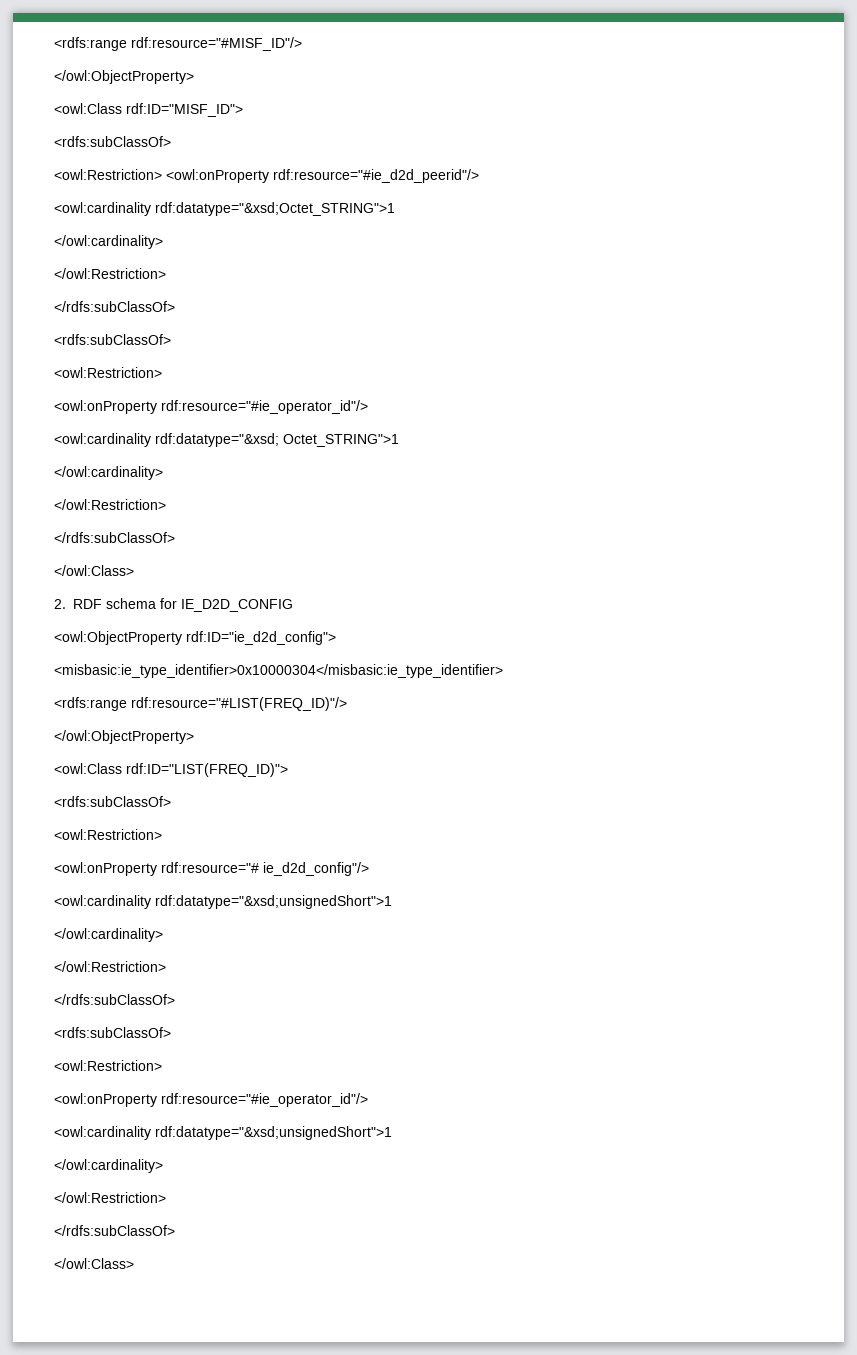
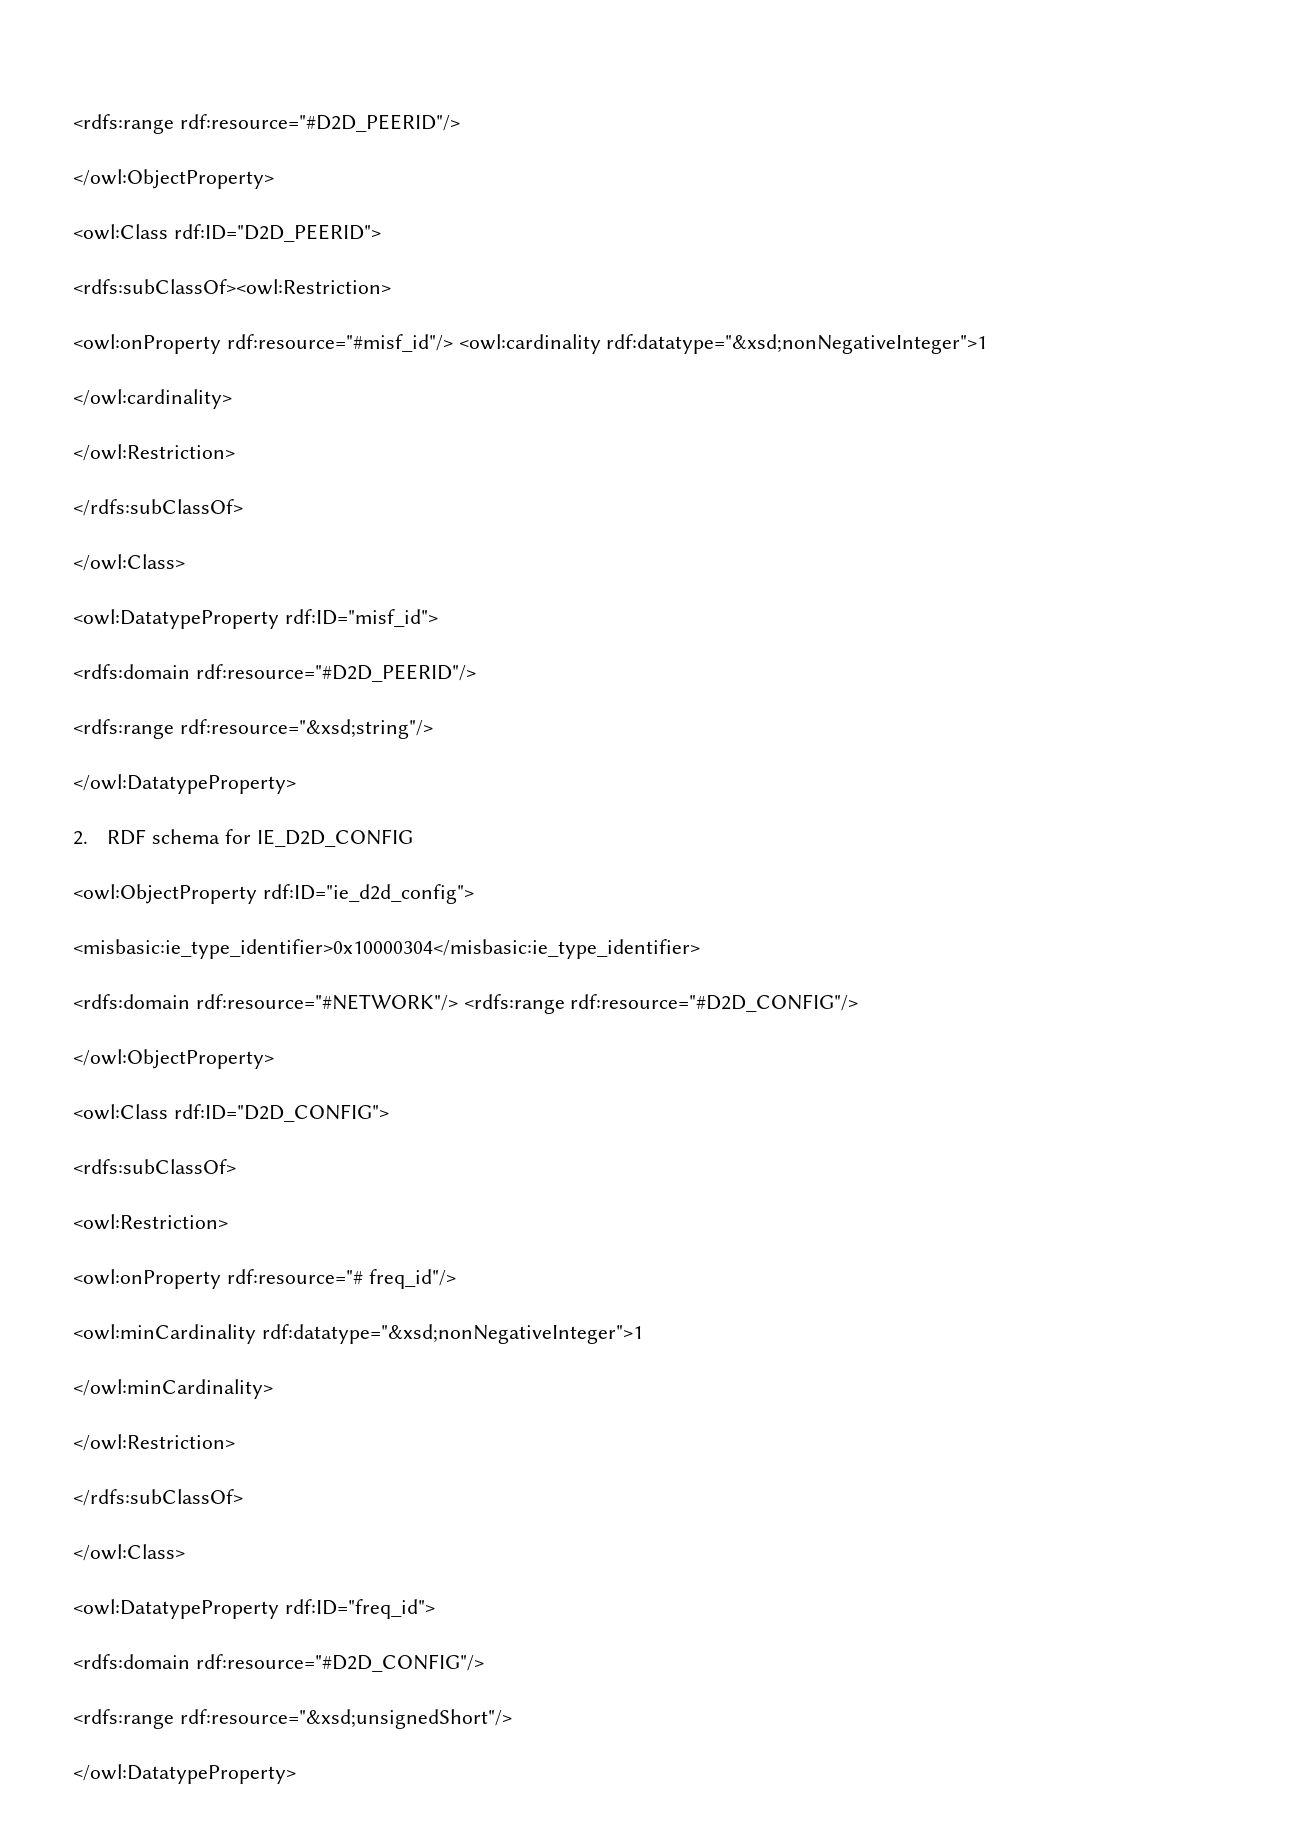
- <rdfs:range rdf:resource="#MISF_ID"/>
+ <rdfs:range rdf:resource="#D2D_PEERID"/>
  </owl:ObjectProperty>
- <owl:Class rdf:ID="MISF_ID">
- <rdfs:subClassOf>
- <owl:Restriction> <owl:onProperty rdf:resource="#ie_d2d_peerid"/>
- <owl:cardinality rdf:datatype="&xsd;Octet_STRING">1
- </owl:cardinality>
- </owl:Restriction>
- </rdfs:subClassOf>
- <rdfs:subClassOf>
- <owl:Restriction>
- <owl:onProperty rdf:resource="#ie_operator_id"/>
- <owl:cardinality rdf:datatype="&xsd; Octet_STRING">1
+ <owl:Class rdf:ID="D2D_PEERID">
+ <rdfs:subClassOf><owl:Restriction>
+ <owl:onProperty rdf:resource="#misf_id"/> <owl:cardinality rdf:datatype="&xsd;nonNegativeInteger">1
  </owl:cardinality>
  </owl:Restriction>
  </rdfs:subClassOf>
  </owl:Class>
+ <owl:DatatypeProperty rdf:ID="misf_id">
+ <rdfs:domain rdf:resource="#D2D_PEERID"/>
+ <rdfs:range rdf:resource="&xsd;string"/>
+ </owl:DatatypeProperty>
- <rdfs:range rdf:resource="#LIST(FREQ_ID)"/>
+ <rdfs:domain rdf:resource="#NETWORK"/> <rdfs:range rdf:resource="#D2D_CONFIG"/>
  </owl:ObjectProperty>
- <owl:Class rdf:ID="LIST(FREQ_ID)">
+ <owl:Class rdf:ID="D2D_CONFIG">
- <owl:onProperty rdf:resource="# ie_d2d_config"/>
- <owl:cardinality rdf:datatype="&xsd;unsignedShort">1
- </owl:cardinality>
- </owl:Restriction>
- </rdfs:subClassOf>
- <rdfs:subClassOf>
- <owl:Restriction>
- <owl:onProperty rdf:resource="#ie_operator_id"/>
- <owl:cardinality rdf:datatype="&xsd;unsignedShort">1
- </owl:cardinality>
+ <owl:onProperty rdf:resource="# freq_id"/>
+ <owl:minCardinality rdf:datatype="&xsd;nonNegativeInteger">1
+ </owl:minCardinality>
  </owl:Restriction>
  </rdfs:subClassOf>
  </owl:Class>
+ <owl:DatatypeProperty rdf:ID="freq_id">
+ <rdfs:domain rdf:resource="#D2D_CONFIG"/>
+ <rdfs:range rdf:resource="&xsd;unsignedShort"/>
+ </owl:DatatypeProperty>

